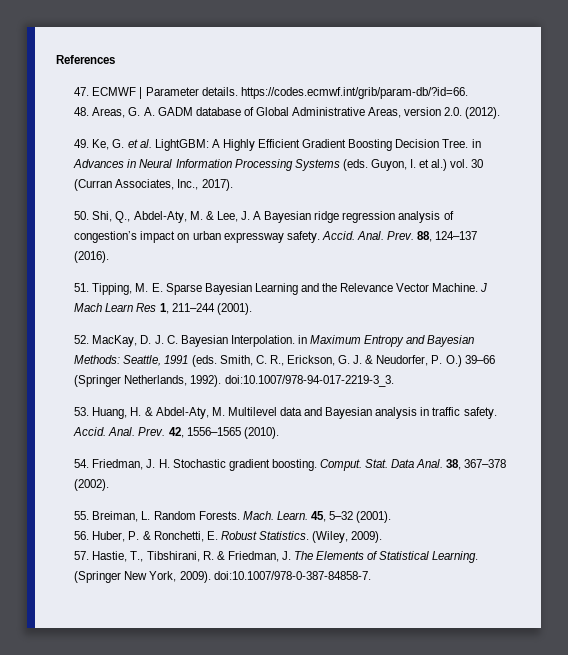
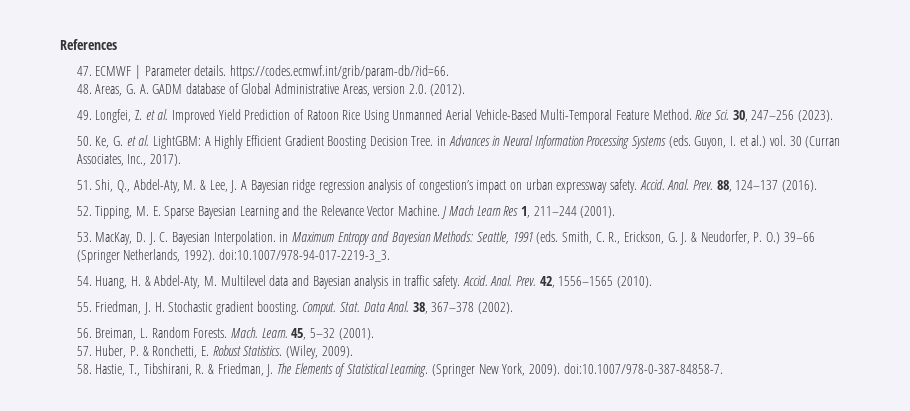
- 49. Ke, G. et al. LightGBM: A Highly Efficient Gradient Boosting Decision Tree. in Advances in Neural Information Processing Systems (eds. Guyon, I. et al.) vol. 30 (Curran Associates, Inc., 2017).
+ 49. Longfei, Z. et al. Improved Yield Prediction of Ratoon Rice Using Unmanned Aerial Vehicle-Based Multi-Temporal Feature Method. Rice Sci. 30, 247–256 (2023).
+ 50. Ke, G. et al. LightGBM: A Highly Efficient Gradient Boosting Decision Tree. in Advances in Neural Information Processing Systems (eds. Guyon, I. et al.) vol. 30 (Curran Associates, Inc., 2017).
- 50. Shi, Q., Abdel-Aty, M. & Lee, J. A Bayesian ridge regression analysis of congestion’s impact on urban expressway safety.
+ 51. Shi, Q., Abdel-Aty, M. & Lee, J. A Bayesian ridge regression analysis of congestion’s impact on urban expressway safety.
- 51. Tipping, M. E. Sparse Bayesian Learning and the Relevance Vector Machine.
+ 52. Tipping, M. E. Sparse Bayesian Learning and the Relevance Vector Machine.
- 52. MacKay, D. J. C. Bayesian Interpolation. in Maximum Entropy and Bayesian Methods: Seattle, 1991 (eds. Smith, C. R., Erickson, G. J. & Neudorfer, P. O.) 39–66 (Springer Netherlands, 1992). doi:10.1007/978-94-017-2219-3_3.
+ 53. MacKay, D. J. C. Bayesian Interpolation. in Maximum Entropy and Bayesian Methods: Seattle, 1991 (eds. Smith, C. R., Erickson, G. J. & Neudorfer, P. O.) 39–66 (Springer Netherlands, 1992). doi:10.1007/978-94-017-2219-3_3.
- 53. Huang, H. & Abdel-Aty, M. Multilevel data and Bayesian analysis in traffic safety.
+ 54. Huang, H. & Abdel-Aty, M. Multilevel data and Bayesian analysis in traffic safety.
- 54. Friedman, J. H. Stochastic gradient boosting.
+ 55. Friedman, J. H. Stochastic gradient boosting.
- 55. Breiman, L. Random Forests.
+ 56. Breiman, L. Random Forests.
- 56. Huber, P. & Ronchetti, E. Robust Statistics.
+ 57. Huber, P. & Ronchetti, E. Robust Statistics.
- 57. Hastie, T., Tibshirani, R. & Friedman, J. The Elements of Statistical Learning.
+ 58. Hastie, T., Tibshirani, R. & Friedman, J. The Elements of Statistical Learning.

